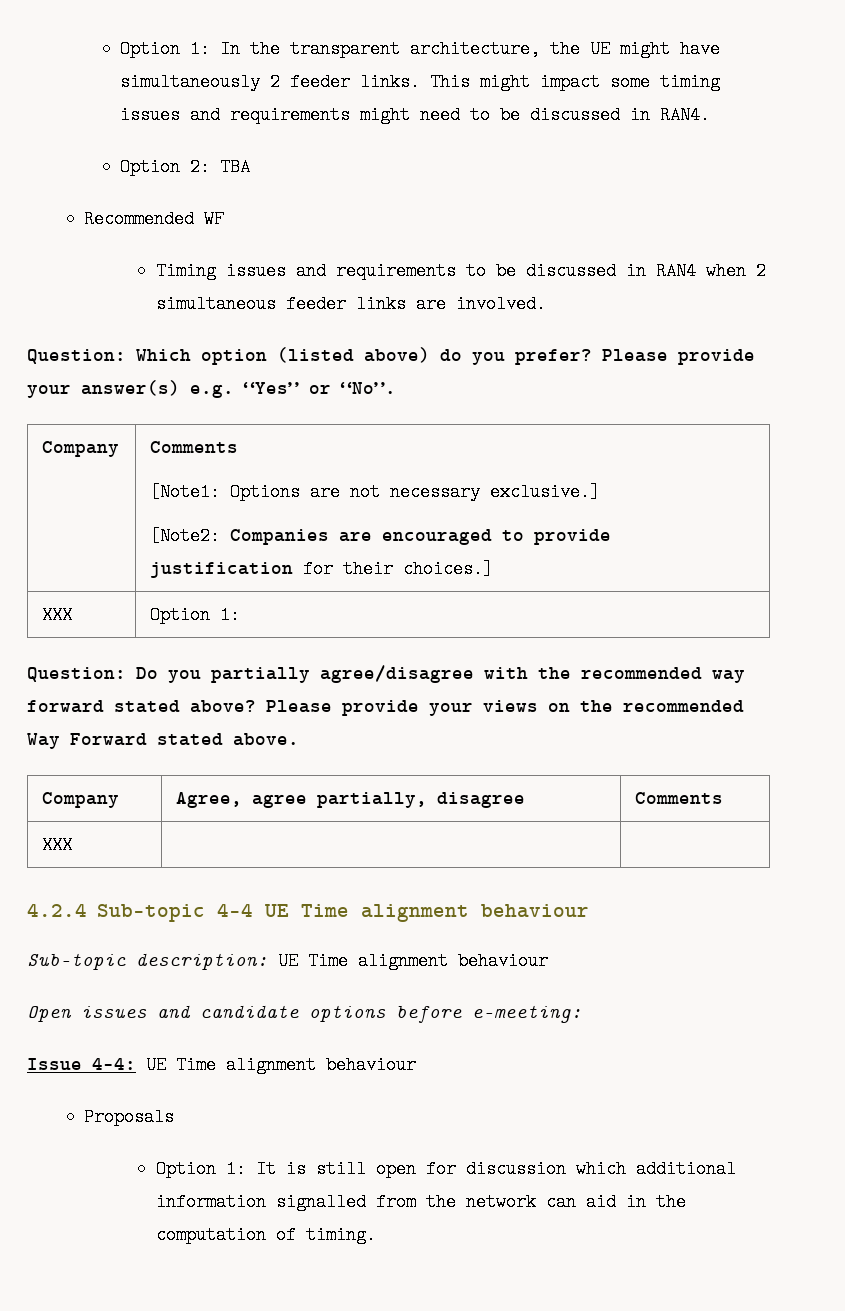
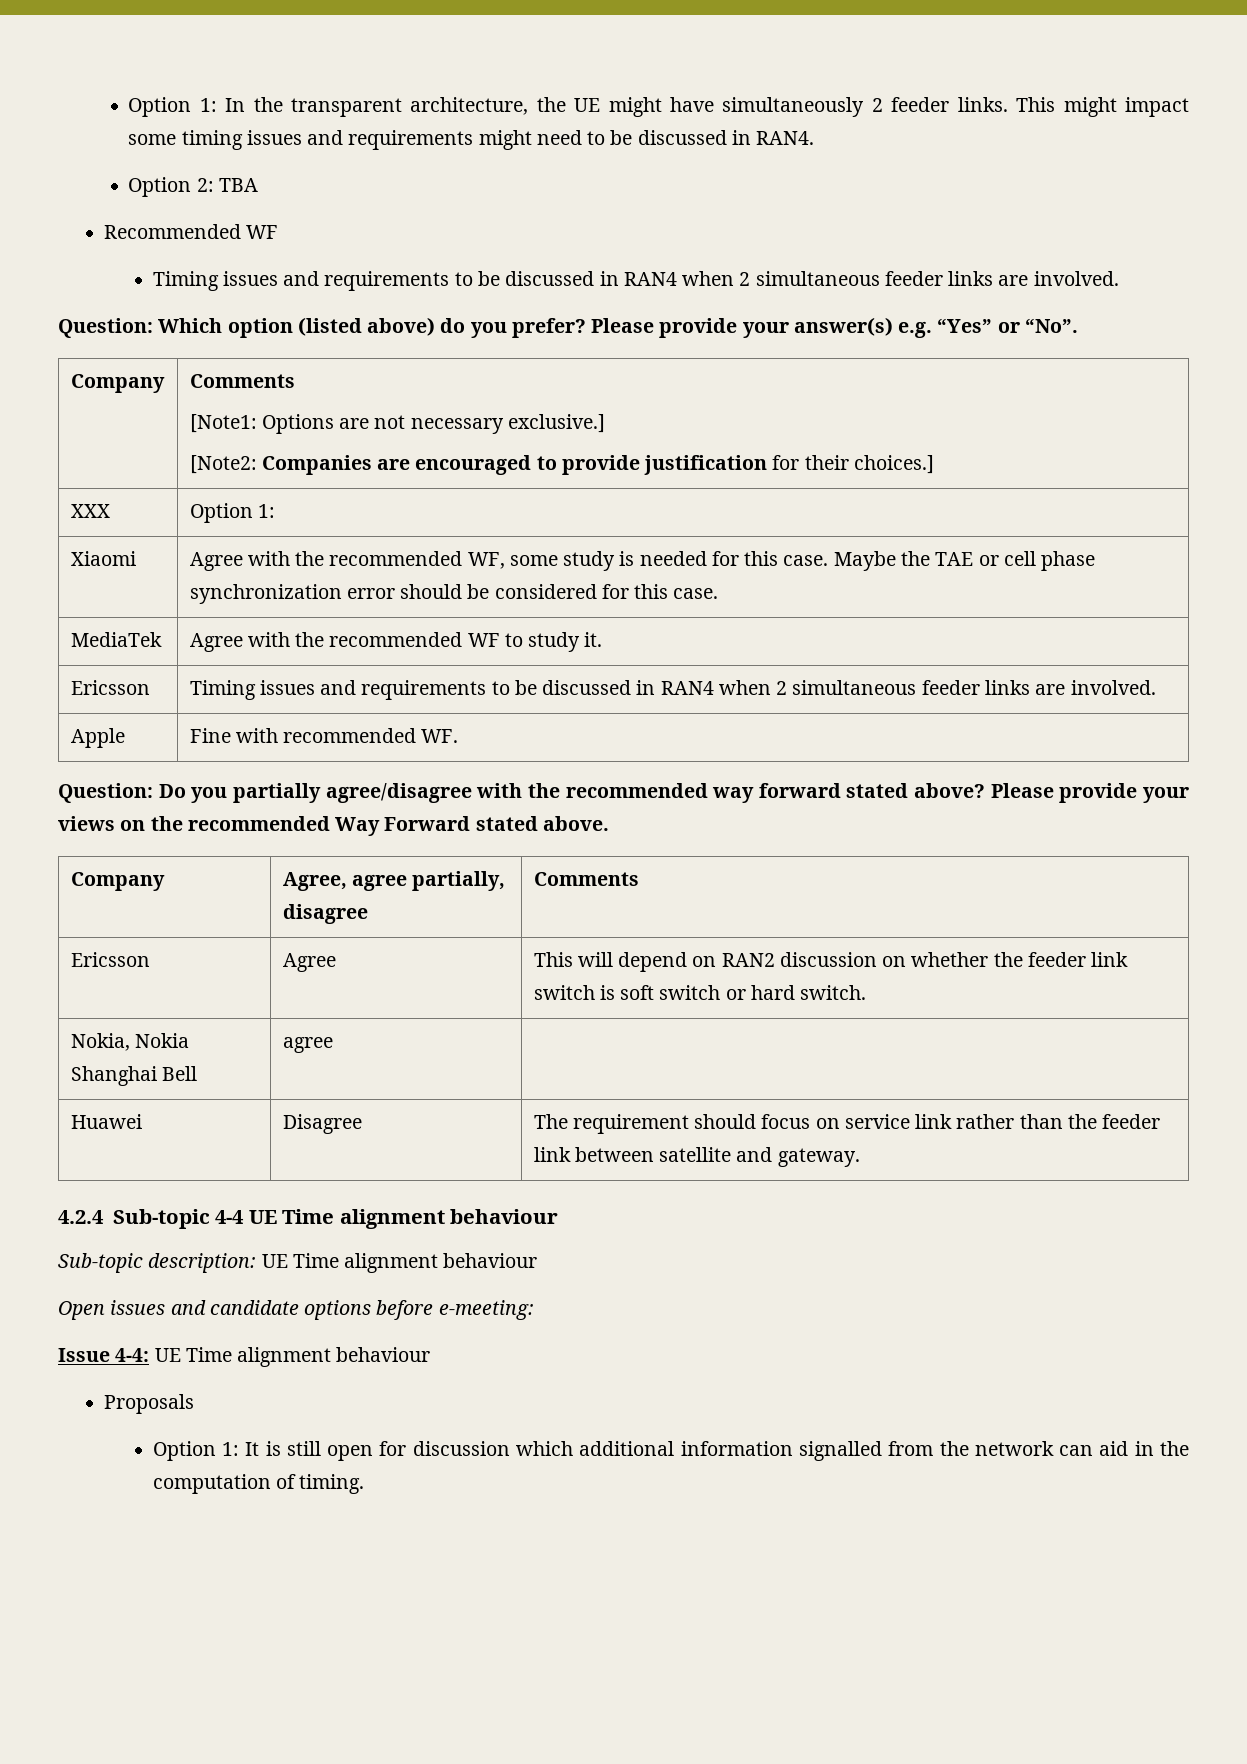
+ Xiaomi | Agree with the recommended WF, some study is needed for this case. Maybe the TAE or cell phase synchronization error should be considered for this case.
+ MediaTek | Agree with the recommended WF to study it.
+ Ericsson | Timing issues and requirements to be discussed in RAN4 when 2 simultaneous feeder links are involved.
+ Apple | Fine with recommended WF.
- XXX | |
+ Ericsson | Agree | This will depend on RAN2 discussion on whether the feeder link switch is soft switch or hard switch.
+ Nokia, Nokia Shanghai Bell | agree |
+ Huawei | Disagree | The requirement should focus on service link rather than the feeder link between satellite and gateway.

